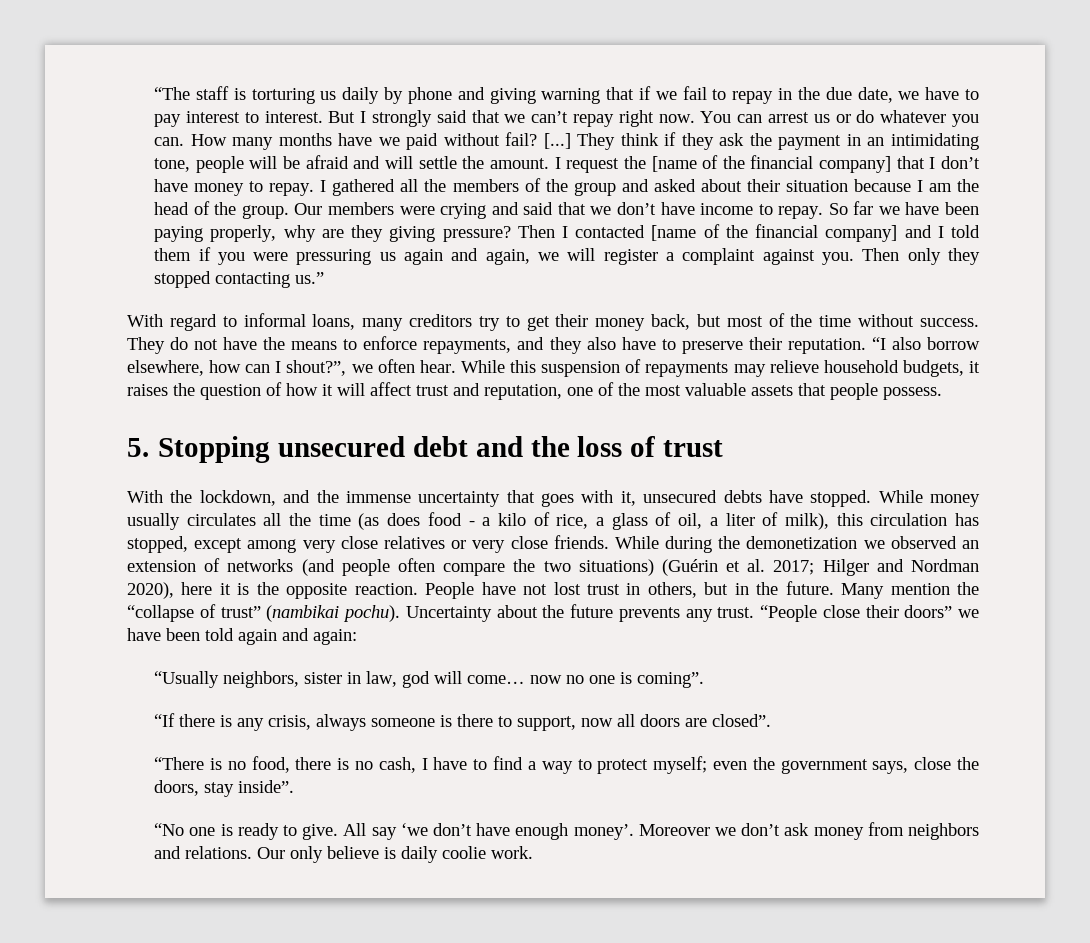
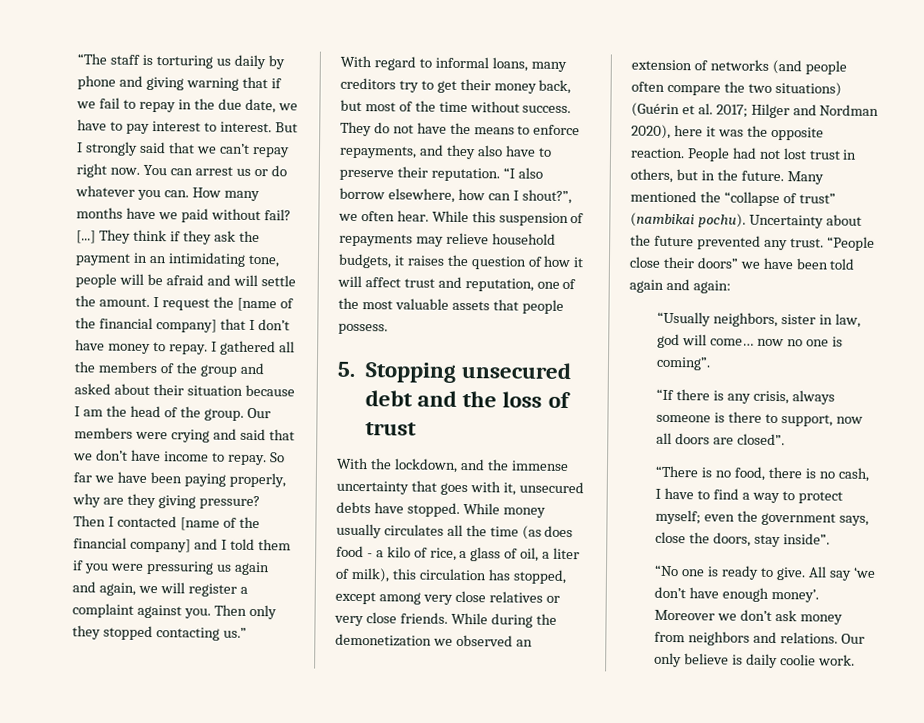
- While during the demonetization we observed an extension of networks (and people often compare the two situations) (Guérin et al. 2017; Hilger and Nordman 2020), here it is the opposite reaction.
+ While during the demonetization we observed an extension of networks (and people often compare the two situations) (Guérin et al. 2017; Hilger and Nordman 2020), here it was the opposite reaction.
- People have not lost trust in others, but in the future.
+ People had not lost trust in others, but in the future.
- Many mention the “collapse of trust” (nambikai pochu).
+ Many mentioned the “collapse of trust” (nambikai pochu).
- Uncertainty about the future prevents any trust.
+ Uncertainty about the future prevented any trust.

